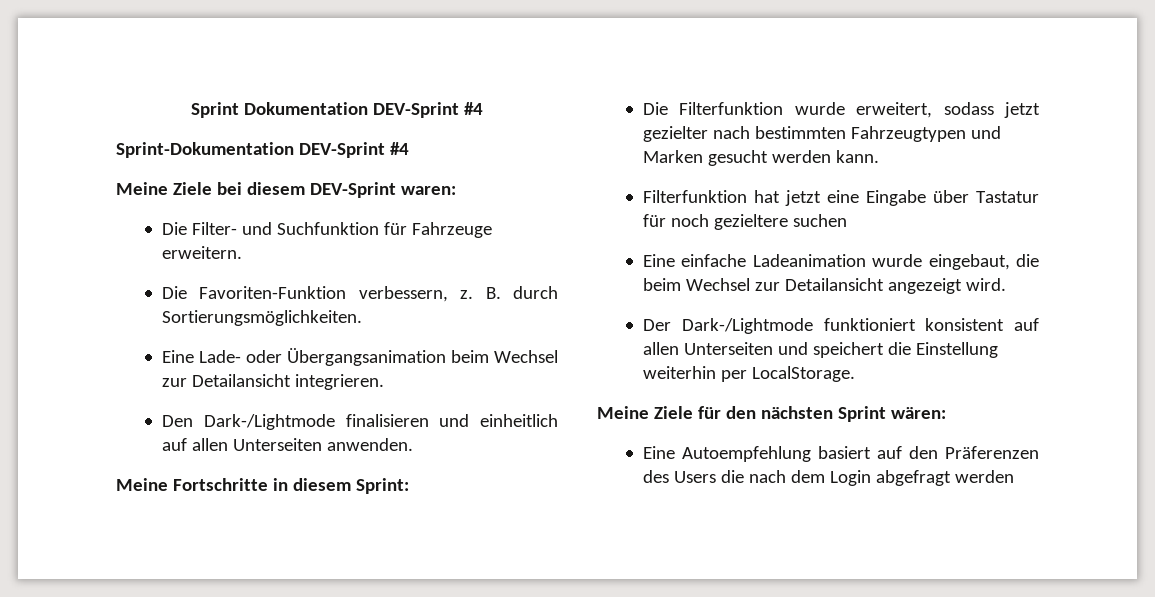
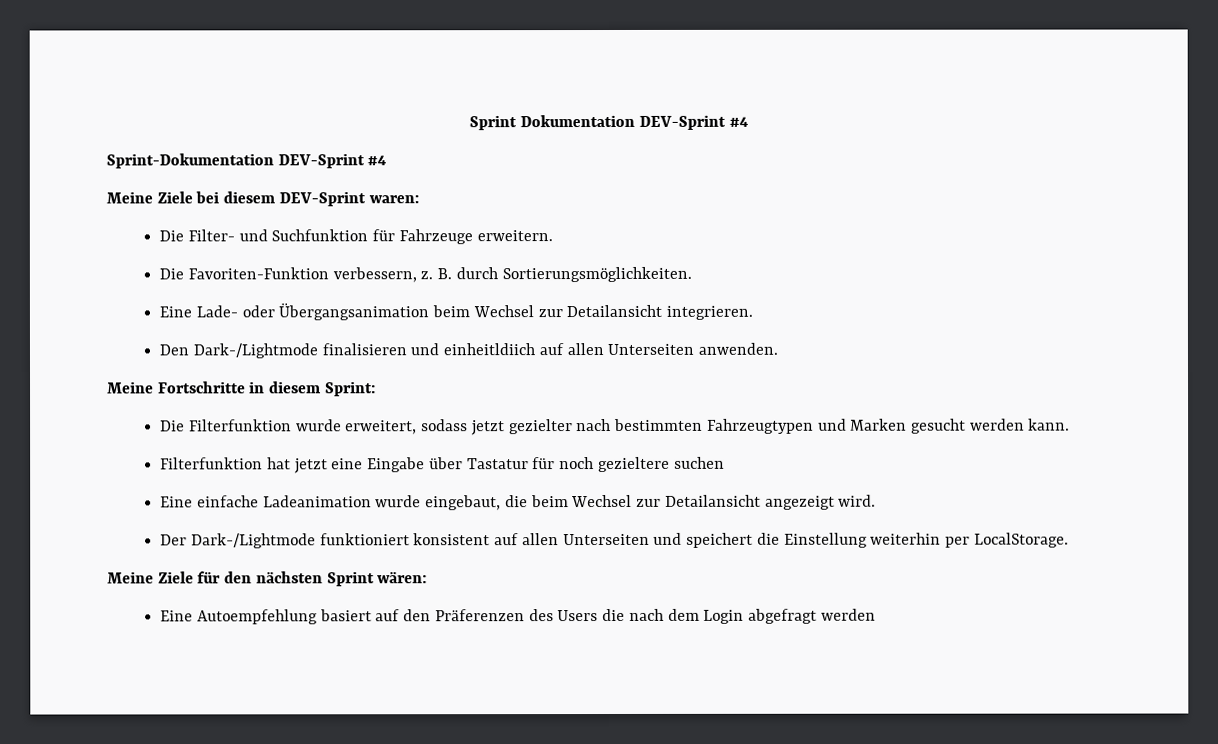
- Den Dark-/Lightmode finalisieren und einheitlich auf allen Unterseiten anwenden.
+ Den Dark-/Lightmode finalisieren und einheitldiich auf allen Unterseiten anwenden.

